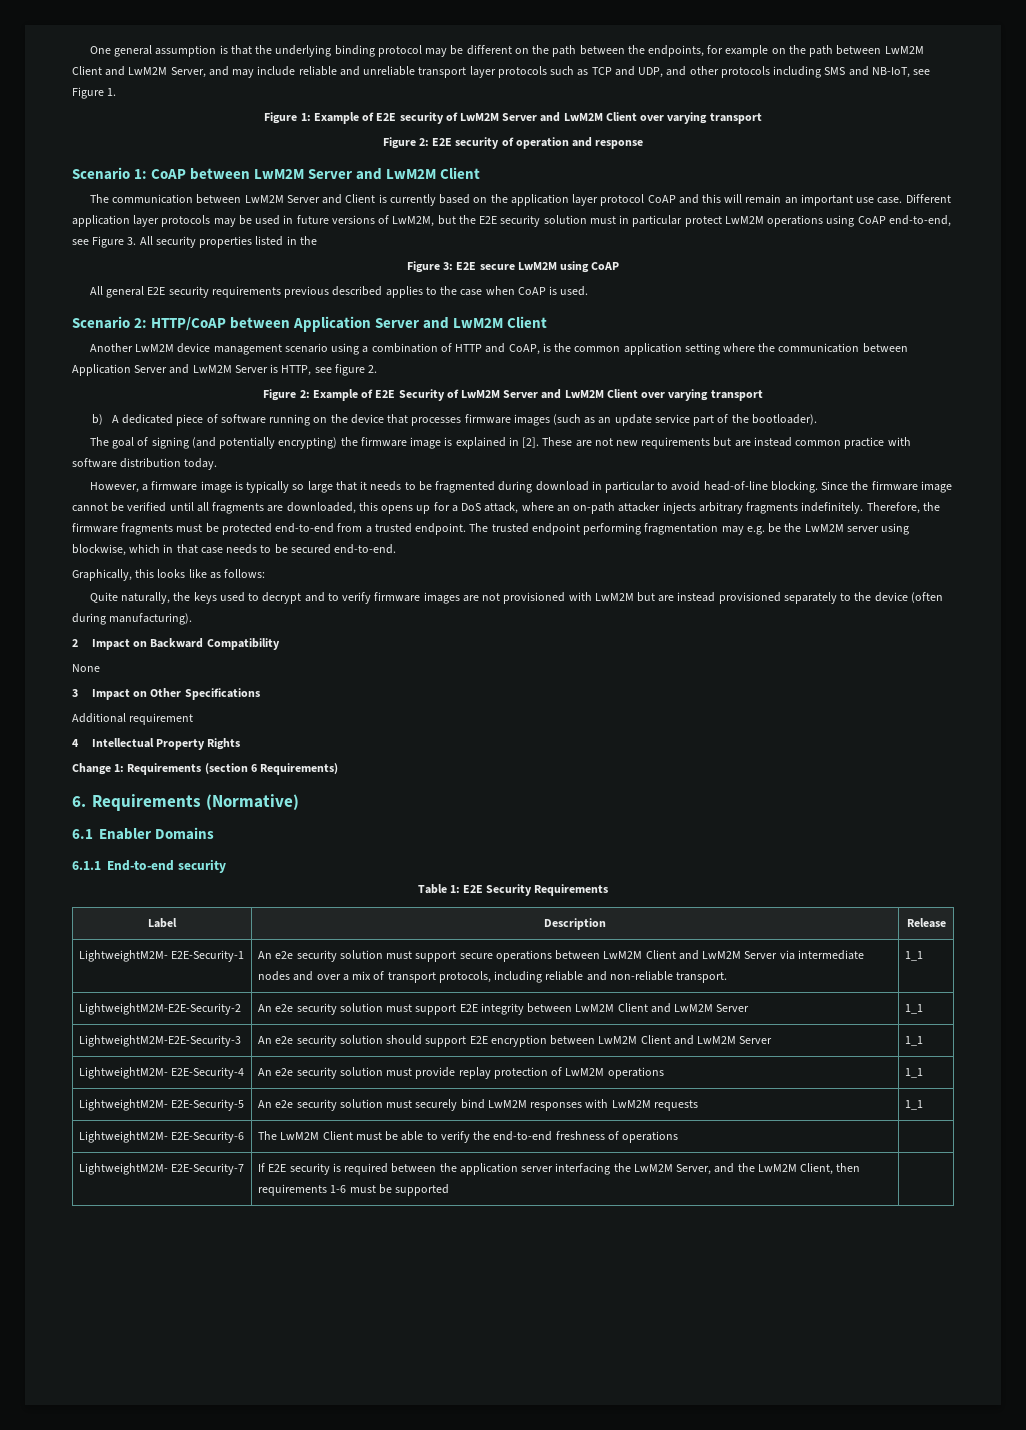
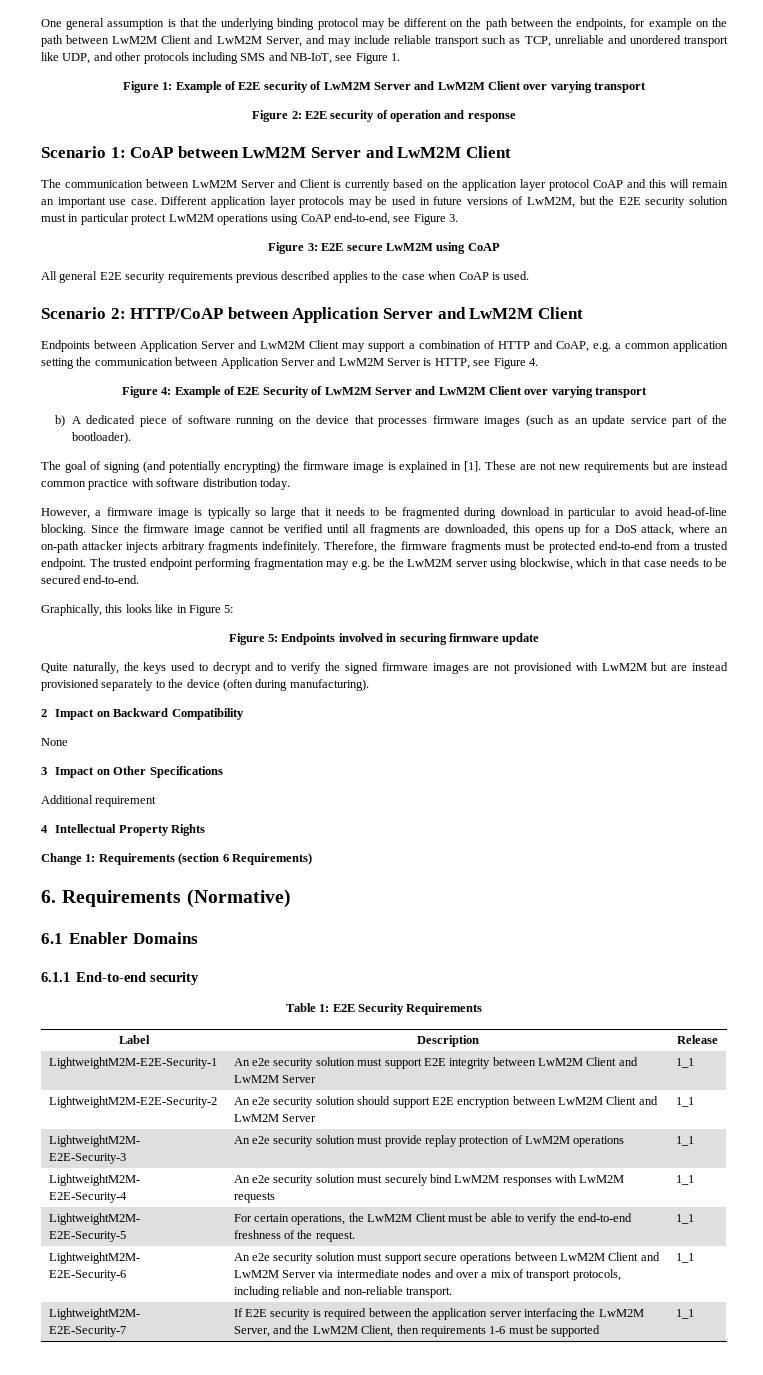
- One general assumption is that the underlying binding protocol may be different on the path between the endpoints, for example on the path between LwM2M Client and LwM2M Server, and may include reliable and unreliable transport layer protocols such as TCP and UDP, and other protocols including SMS and NB-IoT, see Figure 1.
+ One general assumption is that the underlying binding protocol may be different on the path between the endpoints, for example on the path between LwM2M Client and LwM2M Server, and may include reliable transport such as TCP, unreliable and unordered transport like UDP, and other protocols including SMS and NB-IoT, see Figure 1.
- Different application layer protocols may be used in future versions of LwM2M, but the E2E security solution must in particular protect LwM2M operations using CoAP end-to-end, see Figure 3. All security properties listed in the
+ Different application layer protocols may be used in future versions of LwM2M, but the E2E security solution must in particular protect LwM2M operations using CoAP end-to-end, see Figure 3.
- Another LwM2M device management scenario using a combination of HTTP and CoAP, is the common application setting where the communication between Application Server and LwM2M Server is HTTP, see figure 2.
- Figure 2: Example of E2E Security of LwM2M Server and LwM2M Client over varying transport
+ Endpoints between Application Server and LwM2M Client may support a combination of HTTP and CoAP, e.g. a common application setting the communication between Application Server and LwM2M Server is HTTP, see Figure 4.
+ Figure 4: Example of E2E Security of LwM2M Server and LwM2M Client over varying transport
- The goal of signing (and potentially encrypting) the firmware image is explained in [2].
+ The goal of signing (and potentially encrypting) the firmware image is explained in [1].
- Graphically, this looks like as follows:
+ Graphically, this looks like in Figure 5:
+ Figure 5: Endpoints involved in securing firmware update
- Quite naturally, the keys used to decrypt and to verify firmware images are not provisioned with LwM2M but are instead provisioned separately to the device (often during manufacturing).
+ Quite naturally, the keys used to decrypt and to verify the signed firmware images are not provisioned with LwM2M but are instead provisioned separately to the device (often during manufacturing).
- LightweightM2M- E2E-Security-1 | An e2e security solution must support secure operations between LwM2M Client and LwM2M Server via intermediate nodes and over a mix of transport protocols, including reliable and non-reliable transport. | 1_1
+ LightweightM2M-E2E-Security-1 | An e2e security solution must support E2E integrity between LwM2M Client and LwM2M Server | 1_1
+ LightweightM2M-E2E-Security-2 | An e2e security solution should support E2E encryption between LwM2M Client and LwM2M Server | 1_1
+ LightweightM2M- E2E-Security-3 | An e2e security solution must provide replay protection of LwM2M operations | 1_1
+ LightweightM2M- E2E-Security-4 | An e2e security solution must securely bind LwM2M responses with LwM2M requests | 1_1
+ LightweightM2M- E2E-Security-5 | For certain operations, the LwM2M Client must be able to verify the end-to-end freshness of the request. | 1_1
+ LightweightM2M- E2E-Security-6 | An e2e security solution must support secure operations between LwM2M Client and LwM2M Server via intermediate nodes and over a mix of transport protocols, including reliable and non-reliable transport. | 1_1
- LightweightM2M-E2E-Security-2 | An e2e security solution must support E2E integrity between LwM2M Client and LwM2M Server | 1_1
- LightweightM2M-E2E-Security-3 | An e2e security solution should support E2E encryption between LwM2M Client and LwM2M Server | 1_1
- LightweightM2M- E2E-Security-4 | An e2e security solution must provide replay protection of LwM2M operations | 1_1
- LightweightM2M- E2E-Security-5 | An e2e security solution must securely bind LwM2M responses with LwM2M requests | 1_1
- LightweightM2M- E2E-Security-6 | The LwM2M Client must be able to verify the end-to-end freshness of operations |
- LightweightM2M- E2E-Security-7 | If E2E security is required between the application server interfacing the LwM2M Server, and the LwM2M Client, then requirements 1-6 must be supported |
+ LightweightM2M- E2E-Security-7 | If E2E security is required between the application server interfacing the LwM2M Server, and the LwM2M Client, then requirements 1-6 must be supported | 1_1

